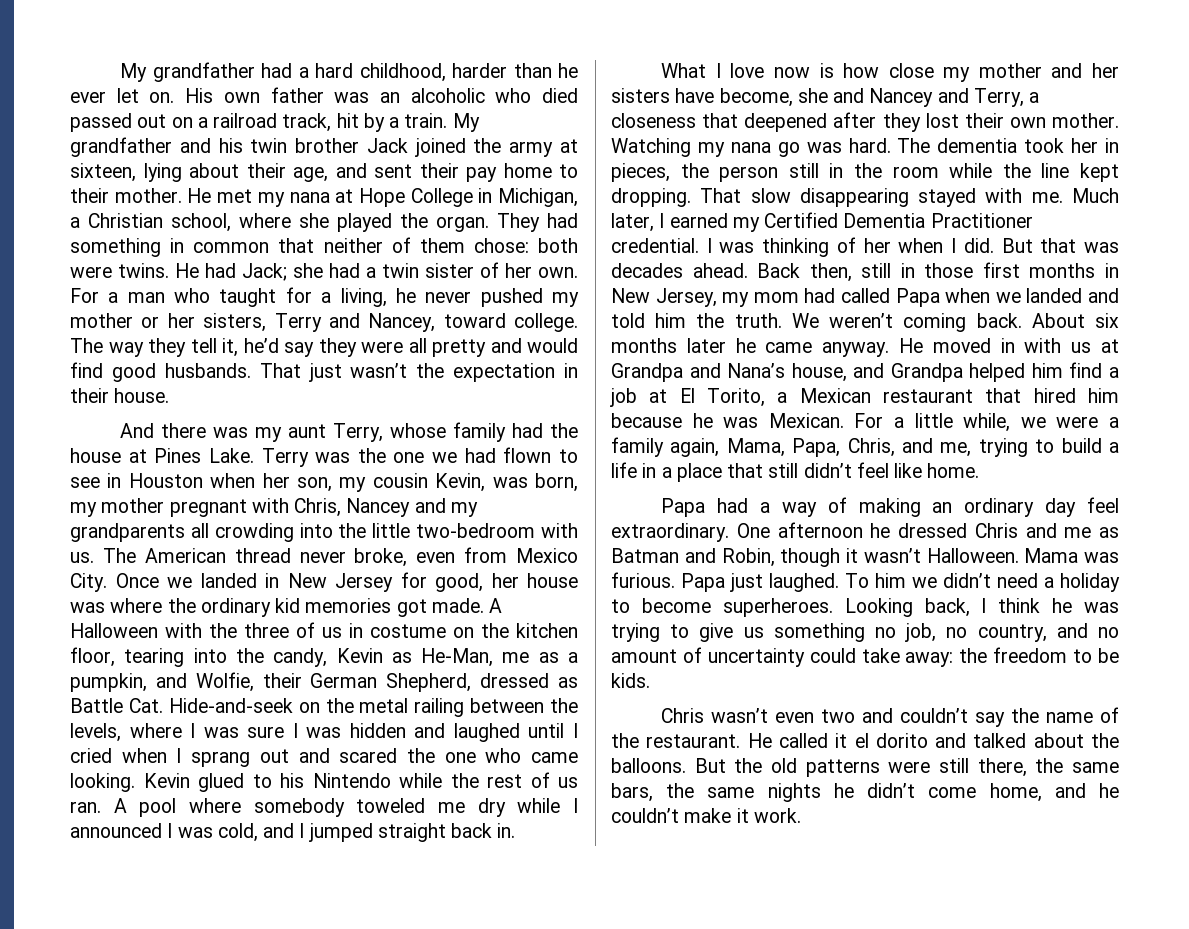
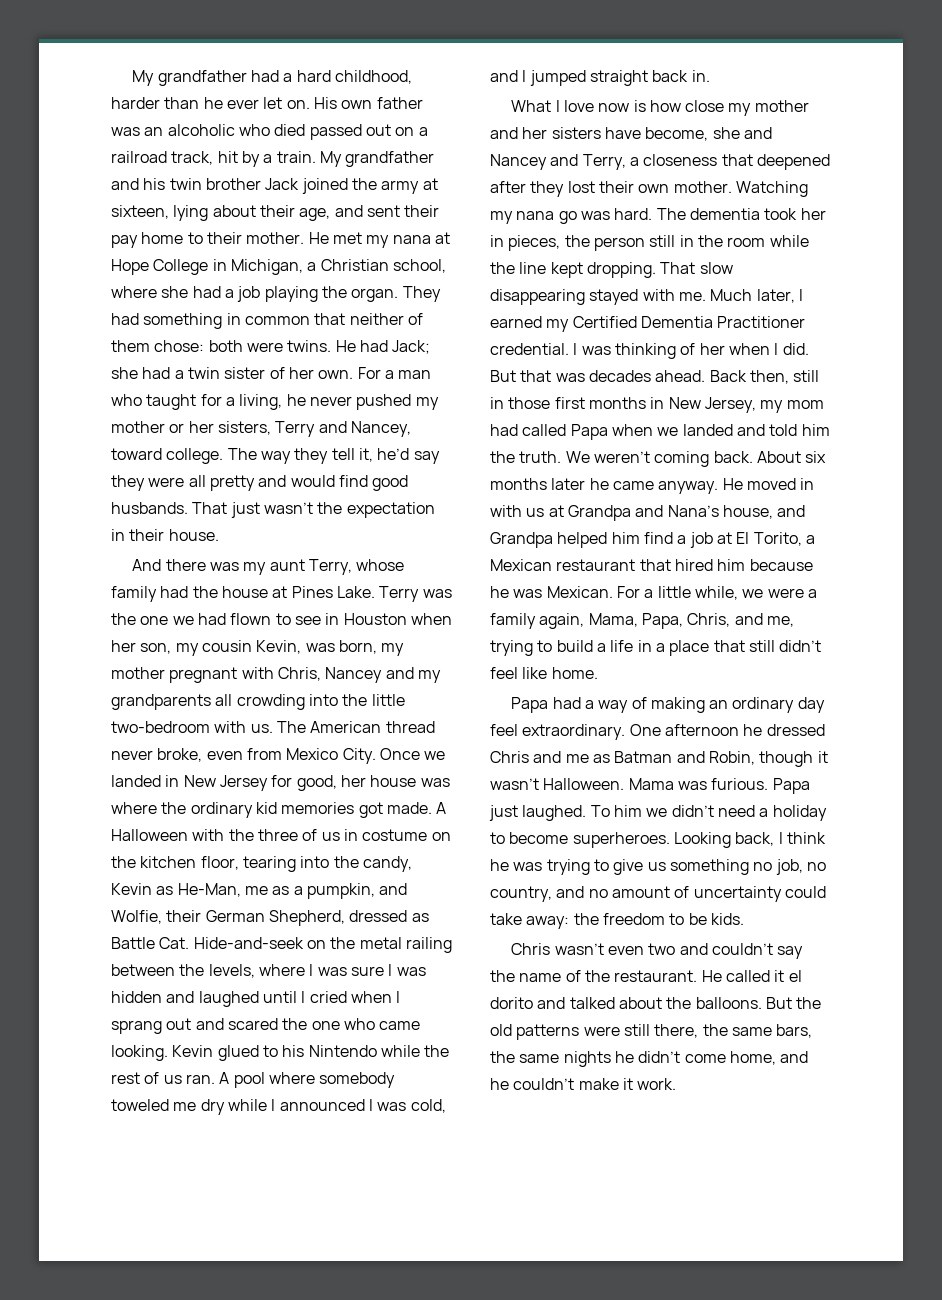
- He met my nana at Hope College in Michigan, a Christian school, where she played the organ.
+ He met my nana at Hope College in Michigan, a Christian school, where she had a job playing the organ.

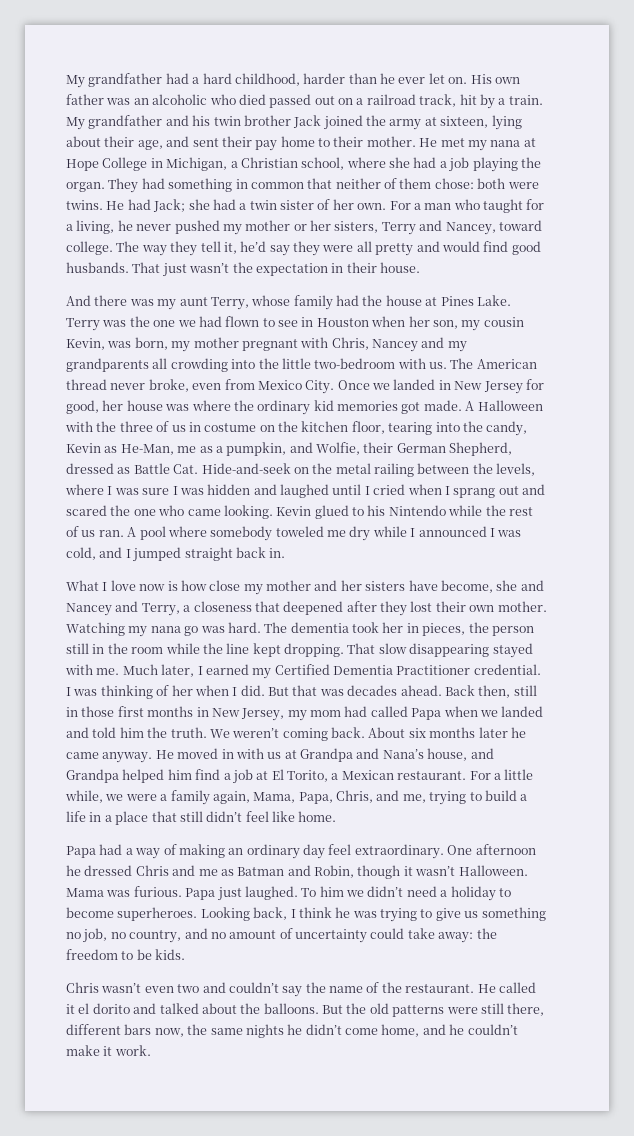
- He moved in with us at Grandpa and Nana’s house, and Grandpa helped him find a job at El Torito, a Mexican restaurant that hired him because he was Mexican.
+ He moved in with us at Grandpa and Nana’s house, and Grandpa helped him find a job at El Torito, a Mexican restaurant.
- But the old patterns were still there, the same bars, the same nights he didn’t come home, and he couldn’t make it work.
+ But the old patterns were still there, different bars now, the same nights he didn’t come home, and he couldn’t make it work.

